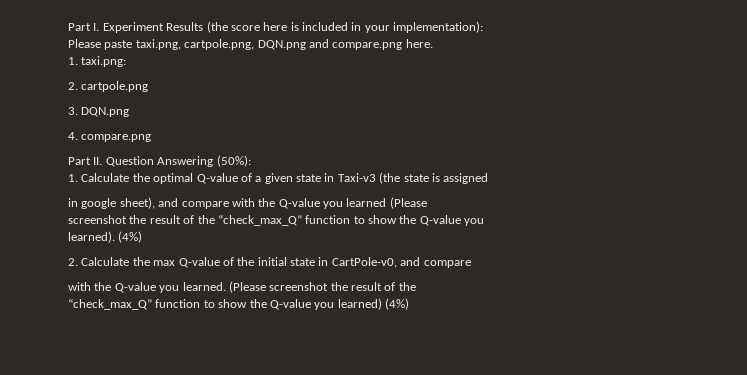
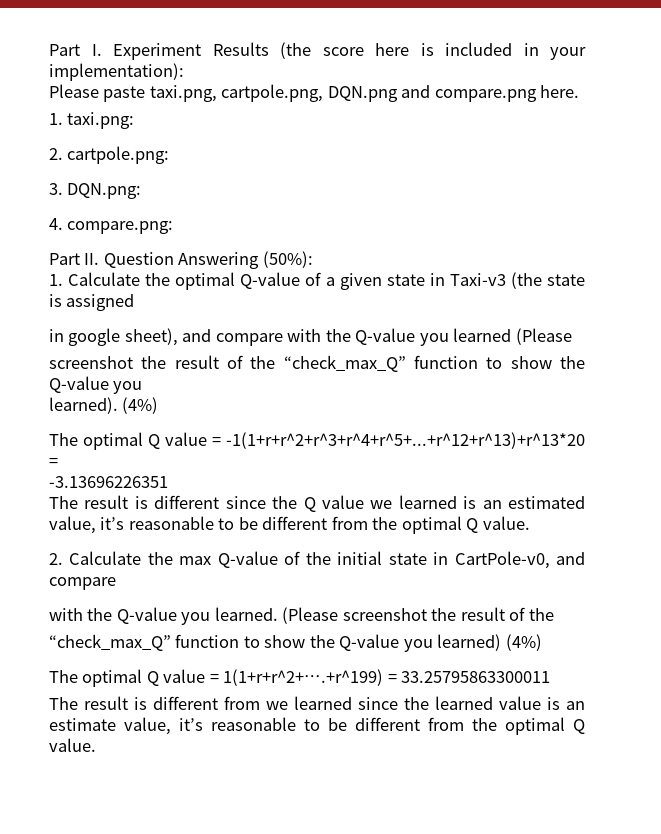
- 2. cartpole.png
+ 2. cartpole.png:
- 3. DQN.png
+ 3. DQN.png:
- 4. compare.png
+ 4. compare.png:
+ The optimal Q value = -1(1+r+r^2+r^3+r^4+r^5+...+r^12+r^13)+r^13*20 =
+ -3.13696226351
+ The result is different since the Q value we learned is an estimated value, it’s reasonable to be different from the optimal Q value.
+ The optimal Q value = 1(1+r+r^2+….+r^199) = 33.25795863300011
+ The result is different from we learned since the learned value is an estimate value, it’s reasonable to be different from the optimal Q value.

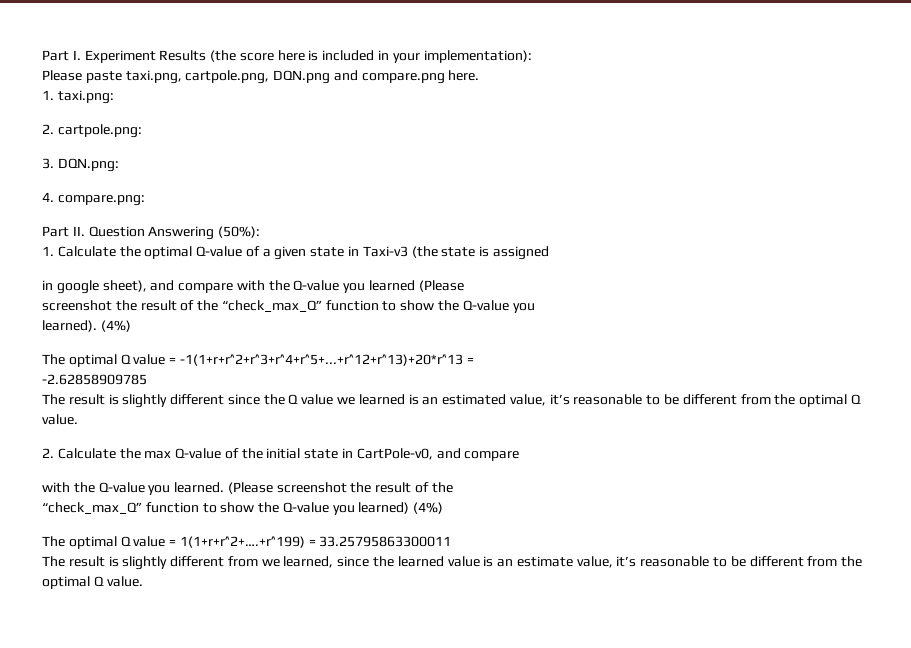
- The optimal Q value = -1(1+r+r^2+r^3+r^4+r^5+...+r^12+r^13)+r^13*20 =
+ The optimal Q value = -1(1+r+r^2+r^3+r^4+r^5+...+r^12+r^13)+20*r^13 =
- -3.13696226351
- The result is different since the Q value we learned is an estimated value, it’s reasonable to be different from the optimal Q value.
+ -2.62858909785
+ The result is slightly different since the Q value we learned is an estimated value, it’s reasonable to be different from the optimal Q value.
- The result is different from we learned since the learned value is an estimate value, it’s reasonable to be different from the optimal Q value.
+ The result is slightly different from we learned, since the learned value is an estimate value, it’s reasonable to be different from the optimal Q value.

